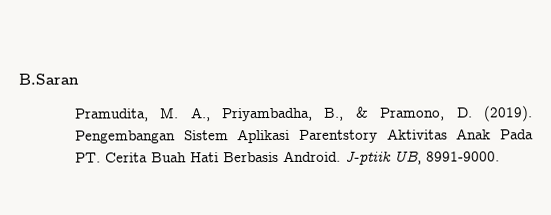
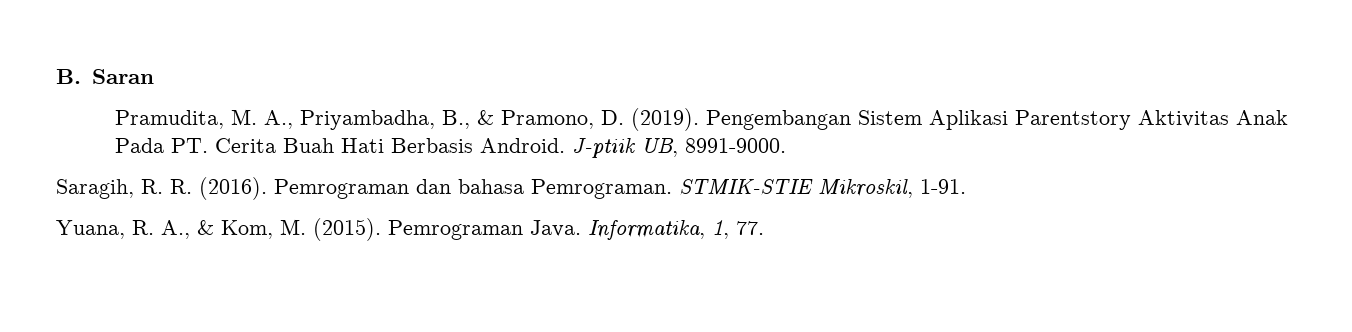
- B.Saran
+ B. Saran
+ Saragih, R. R. (2016). Pemrograman dan bahasa Pemrograman. STMIK-STIE Mikroskil, 1-91.
+ Yuana, R. A., & Kom, M. (2015). Pemrograman Java. Informatika, 1, 77.

